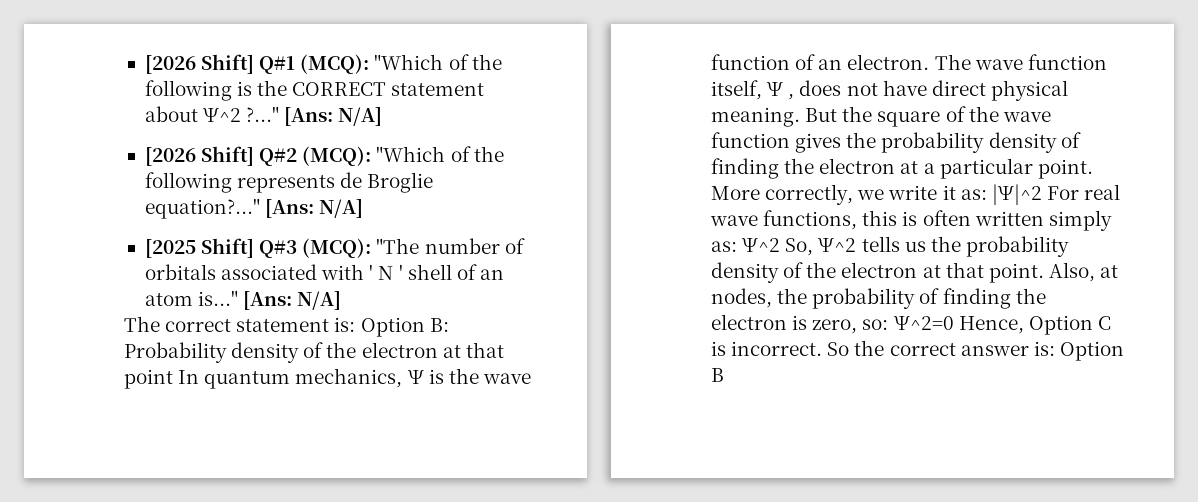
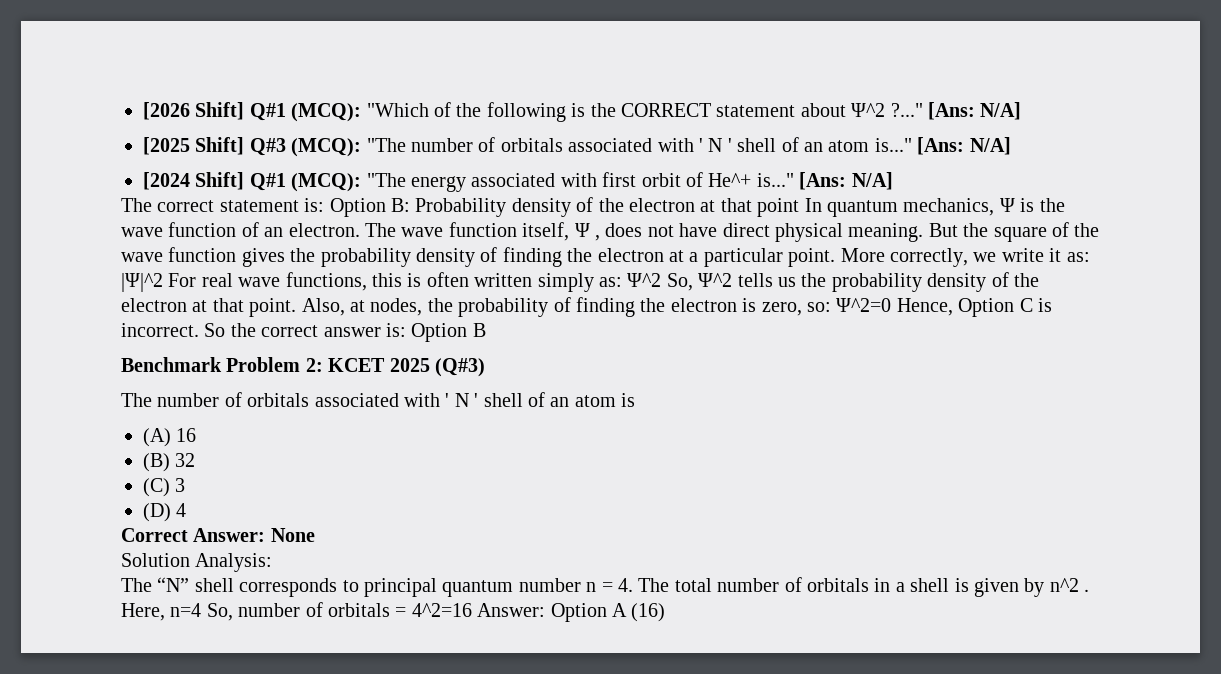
- [2026 Shift] Q#2 (MCQ): "Which of the following represents de Broglie equation?..." [Ans: N/A]
+ [2024 Shift] Q#1 (MCQ): "The energy associated with first orbit of He^+ is..." [Ans: N/A]
+ Benchmark Problem 2: KCET 2025 (Q#3)
+ The number of orbitals associated with ' N ' shell of an atom is
+ (A) 16
+ (B) 32
+ (C) 3
+ (D) 4
+ Correct Answer: None
+ Solution Analysis:
+ The “N” shell corresponds to principal quantum number n = 4. The total number of orbitals in a shell is given by n^2 . Here, n=4 So, number of orbitals = 4^2=16 Answer: Option A (16)

